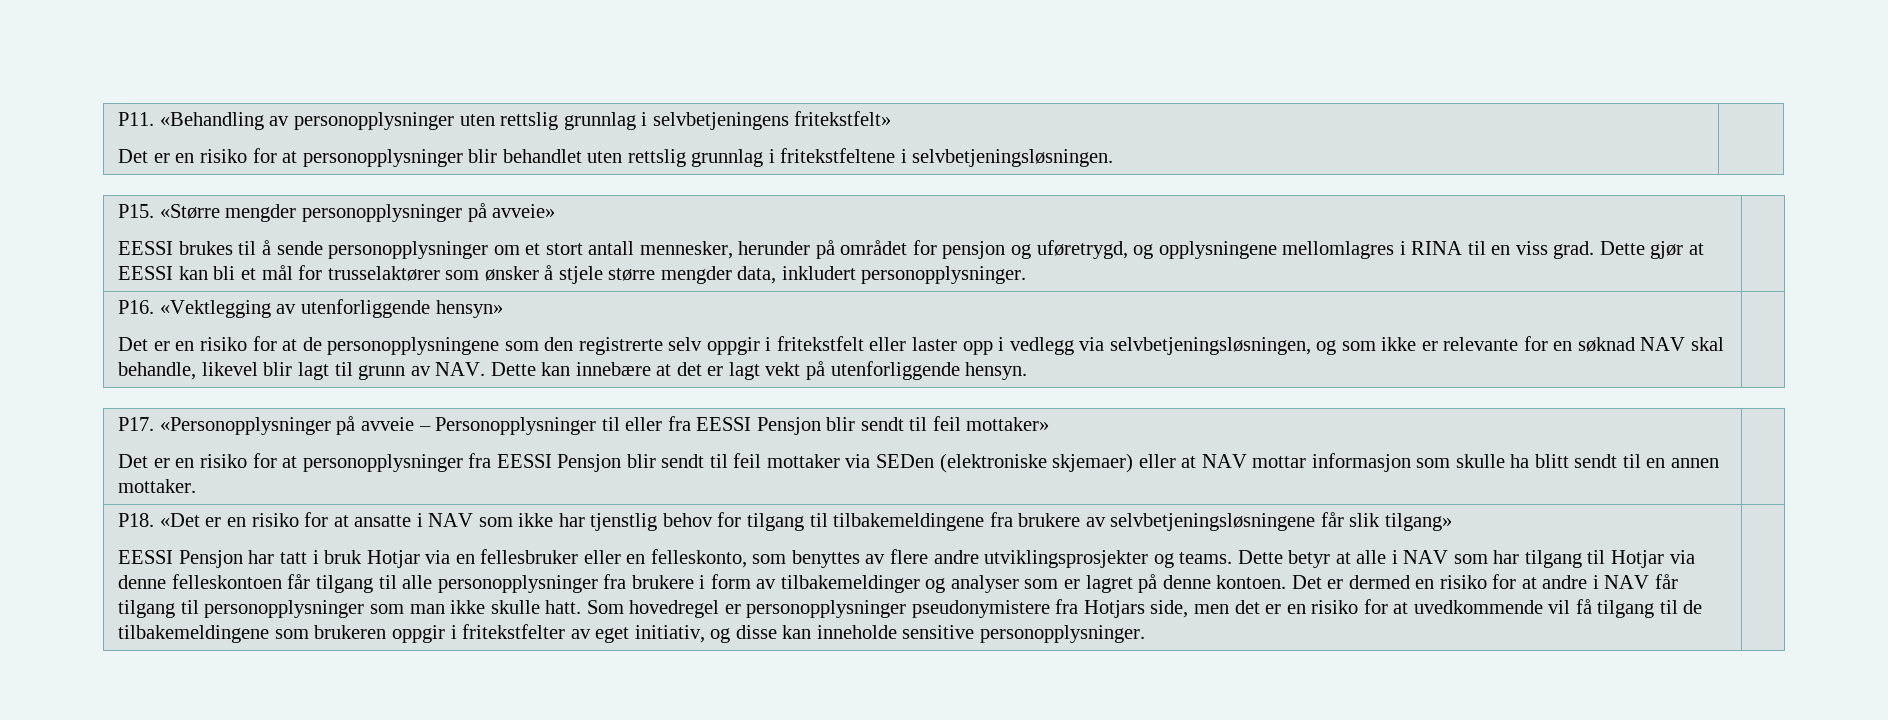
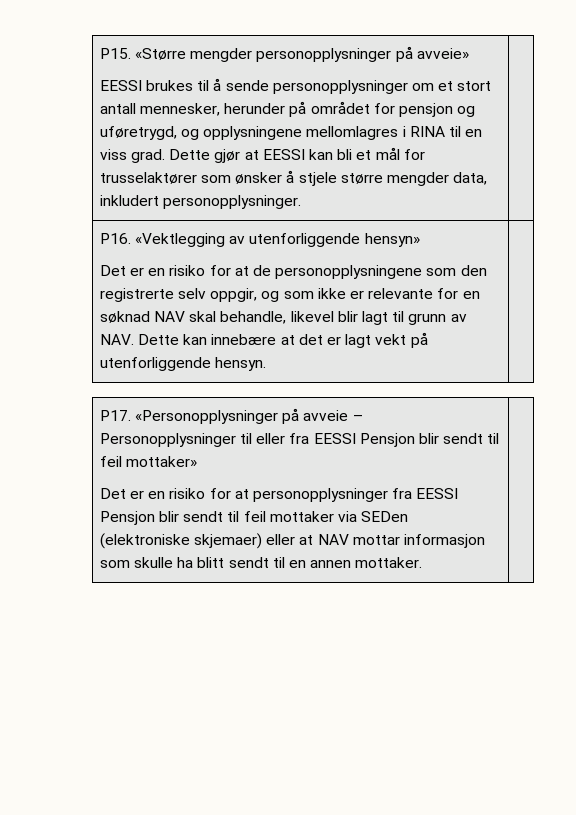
- P11. «Behandling av personopplysninger uten rettslig grunnlag i selvbetjeningens fritekstfelt»
- Det er en risiko for at personopplysninger blir behandlet uten rettslig grunnlag i fritekstfeltene i selvbetjeningsløsningen.
- Det er en risiko for at de personopplysningene som den registrerte selv oppgir i fritekstfelt eller laster opp i vedlegg via selvbetjeningsløsningen, og som ikke er relevante for en søknad NAV skal behandle, likevel blir lagt til grunn av NAV. Dette kan innebære at det er lagt vekt på utenforliggende hensyn.
+ Det er en risiko for at de personopplysningene som den registrerte selv oppgir, og som ikke er relevante for en søknad NAV skal behandle, likevel blir lagt til grunn av NAV. Dette kan innebære at det er lagt vekt på utenforliggende hensyn.
- P18. «Det er en risiko for at ansatte i NAV som ikke har tjenstlig behov for tilgang til tilbakemeldingene fra brukere av selvbetjeningsløsningene får slik tilgang»
- EESSI Pensjon har tatt i bruk Hotjar via en fellesbruker eller en felleskonto, som benyttes av flere andre utviklingsprosjekter og teams. Dette betyr at alle i NAV som har tilgang til Hotjar via denne felleskontoen får tilgang til alle personopplysninger fra brukere i form av tilbakemeldinger og analyser som er lagret på denne kontoen. Det er dermed en risiko for at andre i NAV får tilgang til personopplysninger som man ikke skulle hatt. Som hovedregel er personopplysninger pseudonymistere fra Hotjars side, men det er en risiko for at uvedkommende vil få tilgang til de tilbakemeldingene som brukeren oppgir i fritekstfelter av eget initiativ, og disse kan inneholde sensitive personopplysninger.

